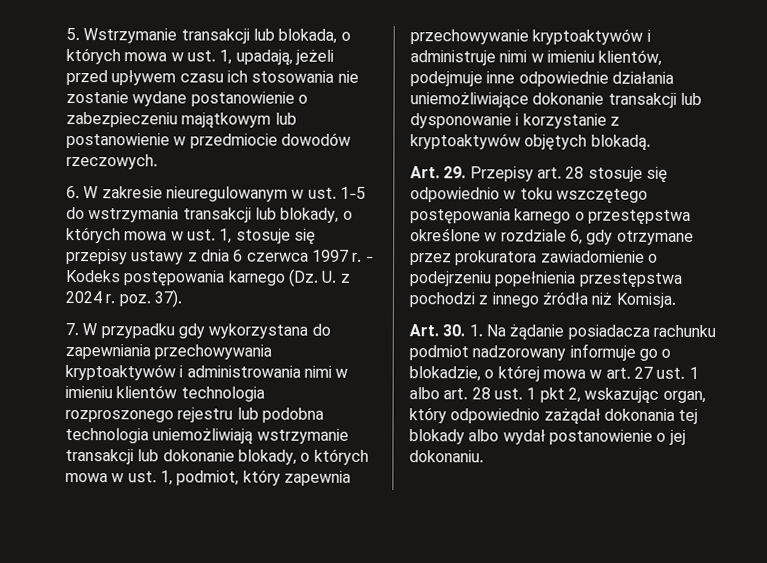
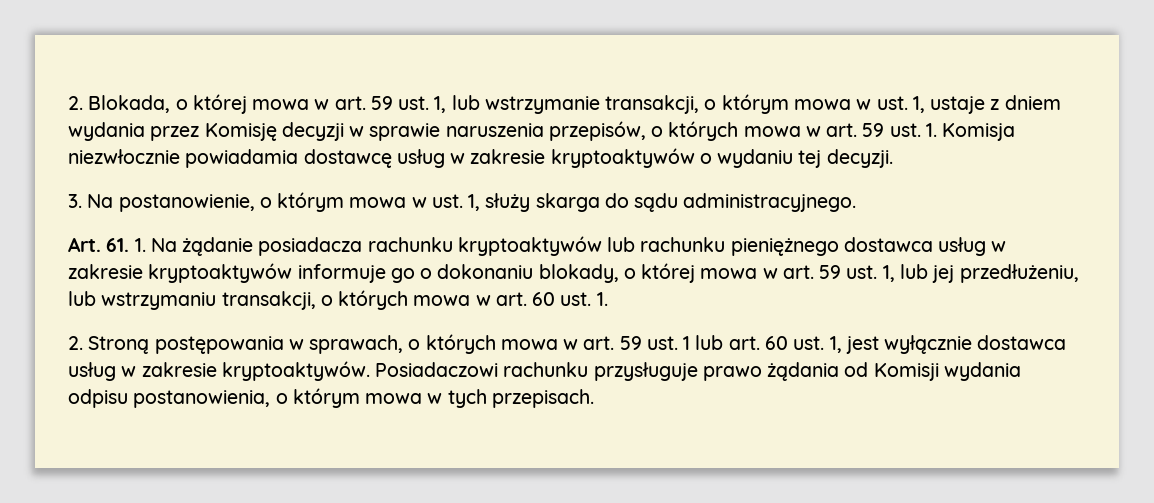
- 5. Wstrzymanie transakcji lub blokada, o których mowa w ust. 1, upadają, jeżeli przed upływem czasu ich stosowania nie zostanie wydane postanowienie o zabezpieczeniu majątkowym lub postanowienie w przedmiocie dowodów rzeczowych.
- 6. W zakresie nieuregulowanym w ust. 1−5 do wstrzymania transakcji lub blokady, o których mowa w ust. 1, stosuje się przepisy ustawy z dnia 6 czerwca 1997 r. − Kodeks postępowania karnego (Dz. U. z 2024 r. poz. 37).
- 7. W przypadku gdy wykorzystana do zapewniania przechowywania kryptoaktywów i administrowania nimi w imieniu klientów technologia rozproszonego rejestru lub podobna technologia uniemożliwiają wstrzymanie transakcji lub dokonanie blokady, o których mowa w ust. 1, podmiot, który zapewnia przechowywanie kryptoaktywów i administruje nimi w imieniu klientów, podejmuje inne odpowiednie działania uniemożliwiające dokonanie transakcji lub dysponowanie i korzystanie z kryptoaktywów objętych blokadą.
- Art. 29. Przepisy art. 28 stosuje się odpowiednio w toku wszczętego postępowania karnego o przestępstwa określone w rozdziale 6, gdy otrzymane przez prokuratora zawiadomienie o podejrzeniu popełnienia przestępstwa pochodzi z innego źródła niż Komisja.
- Art. 30. 1. Na żądanie posiadacza rachunku podmiot nadzorowany informuje go o blokadzie, o której mowa w art. 27 ust. 1 albo art. 28 ust. 1 pkt 2, wskazując organ, który odpowiednio zażądał dokonania tej blokady albo wydał postanowienie o jej dokonaniu.
+ 2. Blokada, o której mowa w art. 59 ust. 1, lub wstrzymanie transakcji, o którym mowa w ust. 1, ustaje z dniem wydania przez Komisję decyzji w sprawie naruszenia przepisów, o których mowa w art. 59 ust. 1. Komisja niezwłocznie powiadamia dostawcę usług w zakresie kryptoaktywów o wydaniu tej decyzji.
+ 3. Na postanowienie, o którym mowa w ust. 1, służy skarga do sądu administracyjnego.
+ Art. 61. 1. Na żądanie posiadacza rachunku kryptoaktywów lub rachunku pieniężnego dostawca usług w zakresie kryptoaktywów informuje go o dokonaniu blokady, o której mowa w art. 59 ust. 1, lub jej przedłużeniu, lub wstrzymaniu transakcji, o których mowa w art. 60 ust. 1.
+ 2. Stroną postępowania w sprawach, o których mowa w art. 59 ust. 1 lub art. 60 ust. 1, jest wyłącznie dostawca usług w zakresie kryptoaktywów. Posiadaczowi rachunku przysługuje prawo żądania od Komisji wydania odpisu postanowienia, o którym mowa w tych przepisach.

